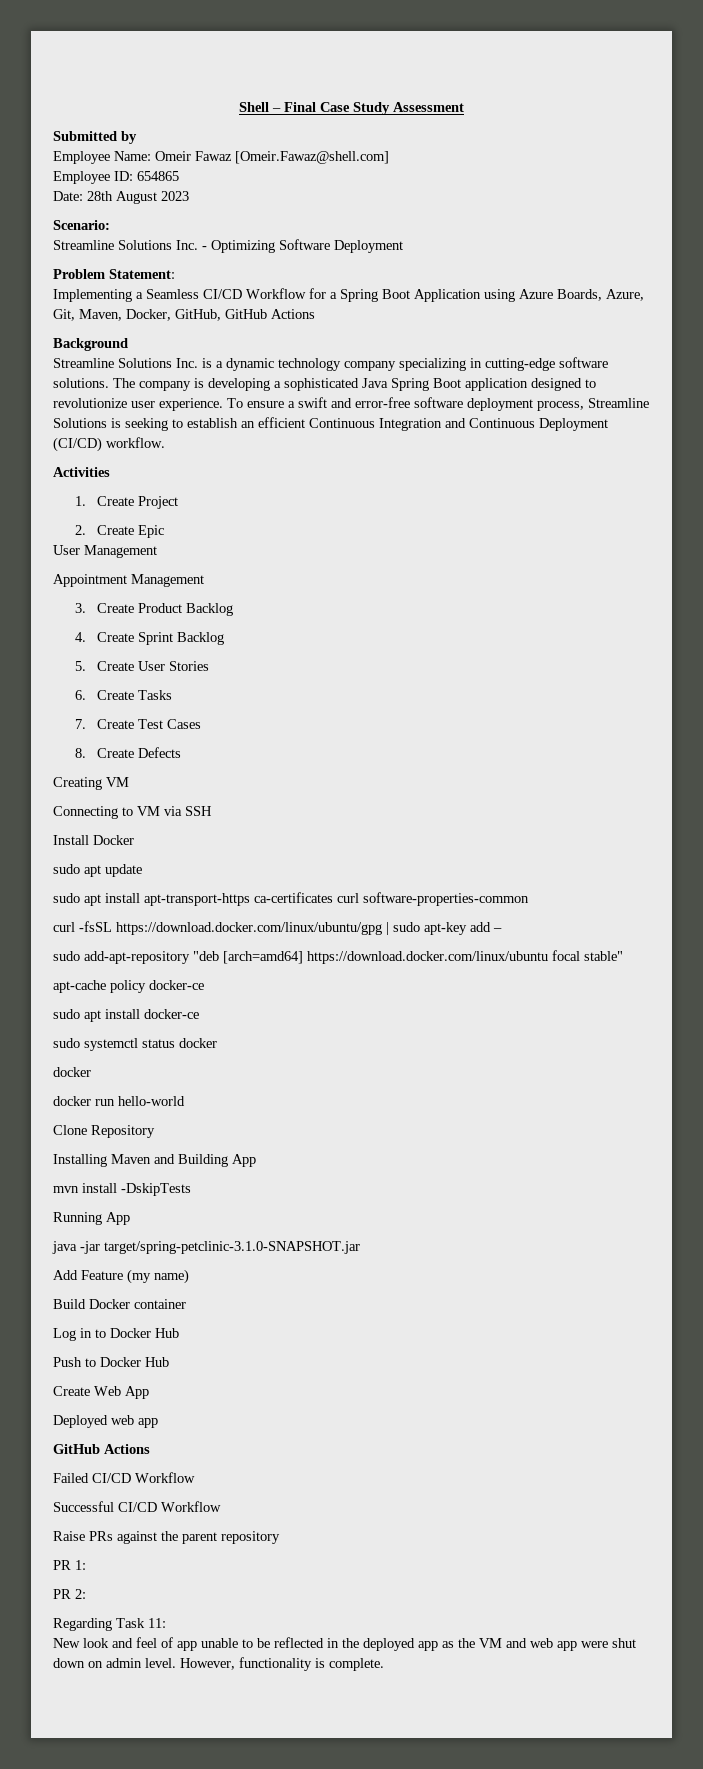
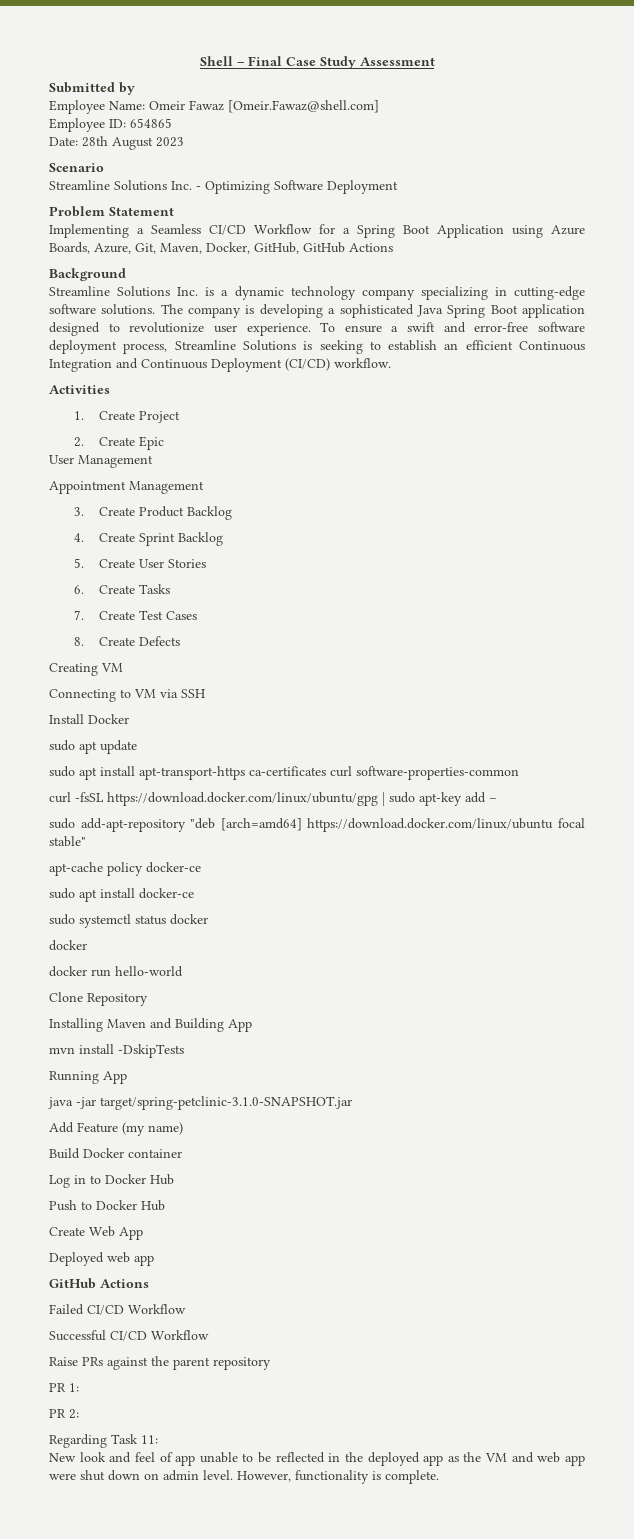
- Scenario:
+ Scenario
- Problem Statement:
+ Problem Statement

